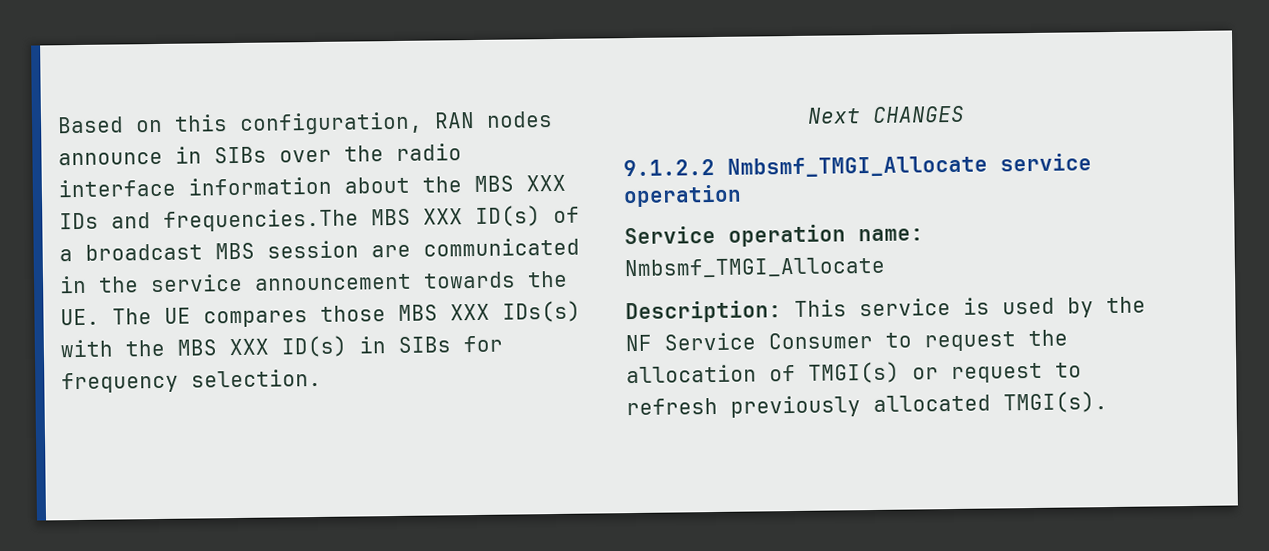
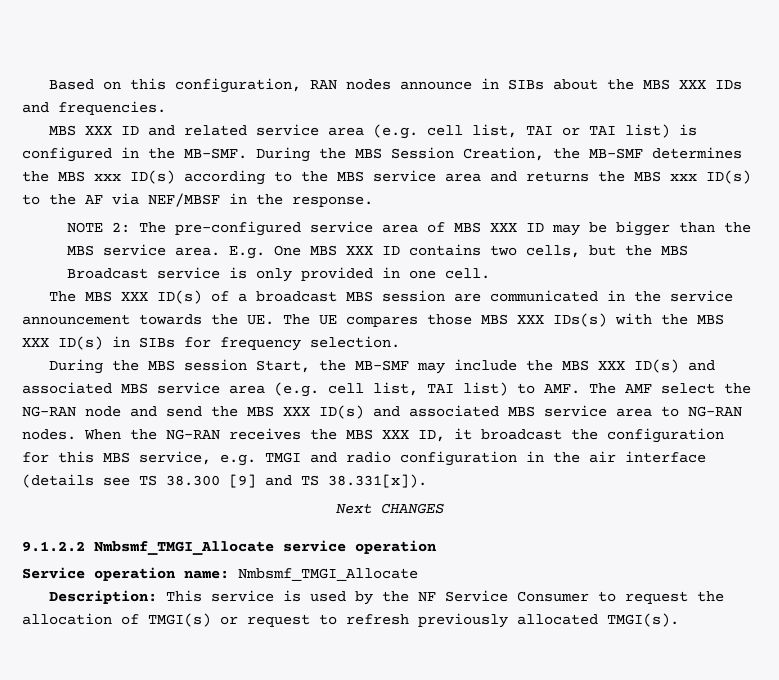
- Based on this configuration, RAN nodes announce in SIBs over the radio interface information about the MBS XXX IDs and frequencies.The MBS XXX ID(s) of a broadcast MBS session are communicated in the service announcement towards the UE. The UE compares those MBS XXX IDs(s) with the MBS XXX ID(s) in SIBs for frequency selection.
+ Based on this configuration, RAN nodes announce in SIBs about the MBS XXX IDs and frequencies.
+ MBS XXX ID and related service area (e.g. cell list, TAI or TAI list) is configured in the MB-SMF. During the MBS Session Creation, the MB-SMF determines the MBS xxx ID(s) according to the MBS service area and returns the MBS xxx ID(s) to the AF via NEF/MBSF in the response.
+ NOTE 2: The pre-configured service area of MBS XXX ID may be bigger than the MBS service area. E.g. One MBS XXX ID contains two cells, but the MBS Broadcast service is only provided in one cell.
+ The MBS XXX ID(s) of a broadcast MBS session are communicated in the service announcement towards the UE. The UE compares those MBS XXX IDs(s) with the MBS XXX ID(s) in SIBs for frequency selection.
+ During the MBS session Start, the MB-SMF may include the MBS XXX ID(s) and associated MBS service area (e.g. cell list, TAI list) to AMF. The AMF select the NG-RAN node and send the MBS XXX ID(s) and associated MBS service area to NG-RAN nodes. When the NG-RAN receives the MBS XXX ID, it broadcast the configuration for this MBS service, e.g. TMGI and radio configuration in the air interface (details see TS 38.300 [9] and TS 38.331[x]).

